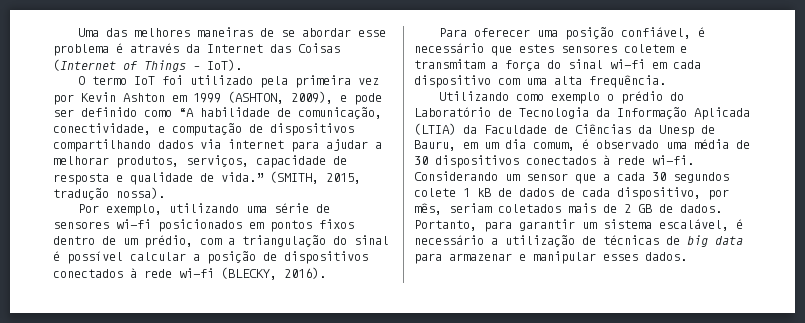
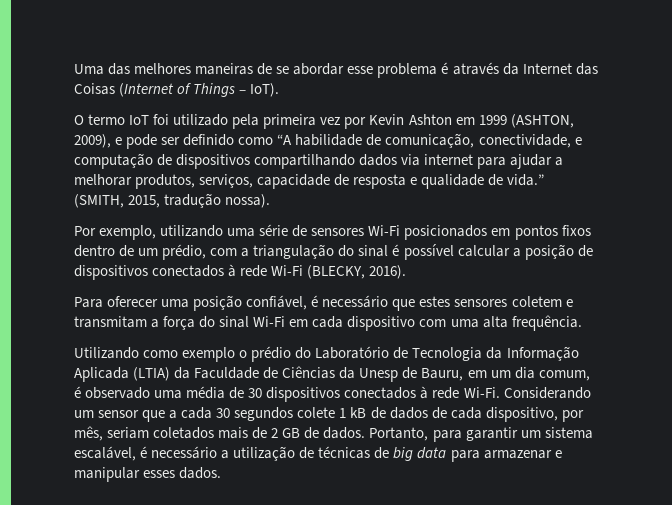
- Por exemplo, utilizando uma série de sensores wi-fi posicionados em pontos fixos dentro de um prédio, com a triangulação do sinal é possível calcular a posição de dispositivos conectados à rede wi-fi (BLECKY, 2016).
+ Por exemplo, utilizando uma série de sensores Wi-Fi posicionados em pontos fixos dentro de um prédio, com a triangulação do sinal é possível calcular a posição de dispositivos conectados à rede Wi-Fi (BLECKY, 2016).
- Para oferecer uma posição confiável, é necessário que estes sensores coletem e transmitam a força do sinal wi-fi em cada dispositivo com uma alta frequência.
+ Para oferecer uma posição confiável, é necessário que estes sensores coletem e transmitam a força do sinal Wi-Fi em cada dispositivo com uma alta frequência.
- Utilizando como exemplo o prédio do Laboratório de Tecnologia da Informação Aplicada (LTIA) da Faculdade de Ciências da Unesp de Bauru, em um dia comum, é observado uma média de 30 dispositivos conectados à rede wi-fi.
+ Utilizando como exemplo o prédio do Laboratório de Tecnologia da Informação Aplicada (LTIA) da Faculdade de Ciências da Unesp de Bauru, em um dia comum, é observado uma média de 30 dispositivos conectados à rede Wi-Fi.

